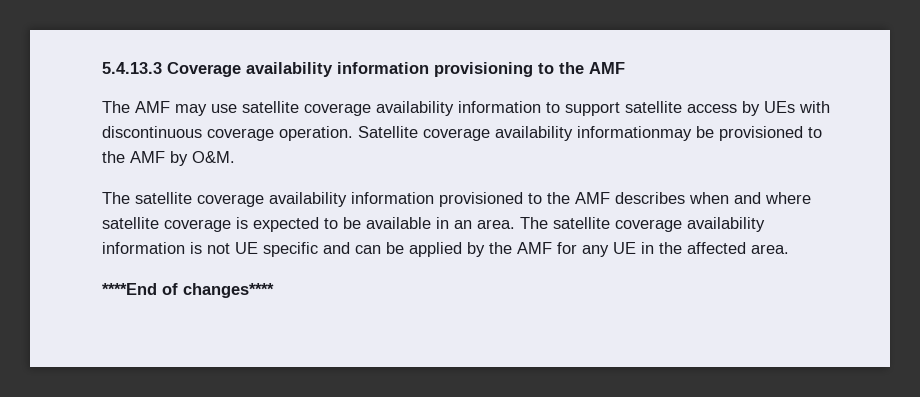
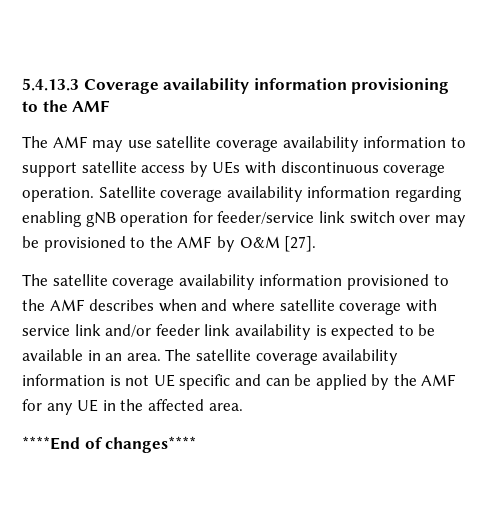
- Satellite coverage availability informationmay be provisioned to the AMF by O&M.
+ Satellite coverage availability information regarding enabling gNB operation for feeder/service link switch over may be provisioned to the AMF by O&M [27].
- The satellite coverage availability information provisioned to the AMF describes when and where satellite coverage is expected to be available in an area.
+ The satellite coverage availability information provisioned to the AMF describes when and where satellite coverage with service link and/or feeder link availability is expected to be available in an area.

